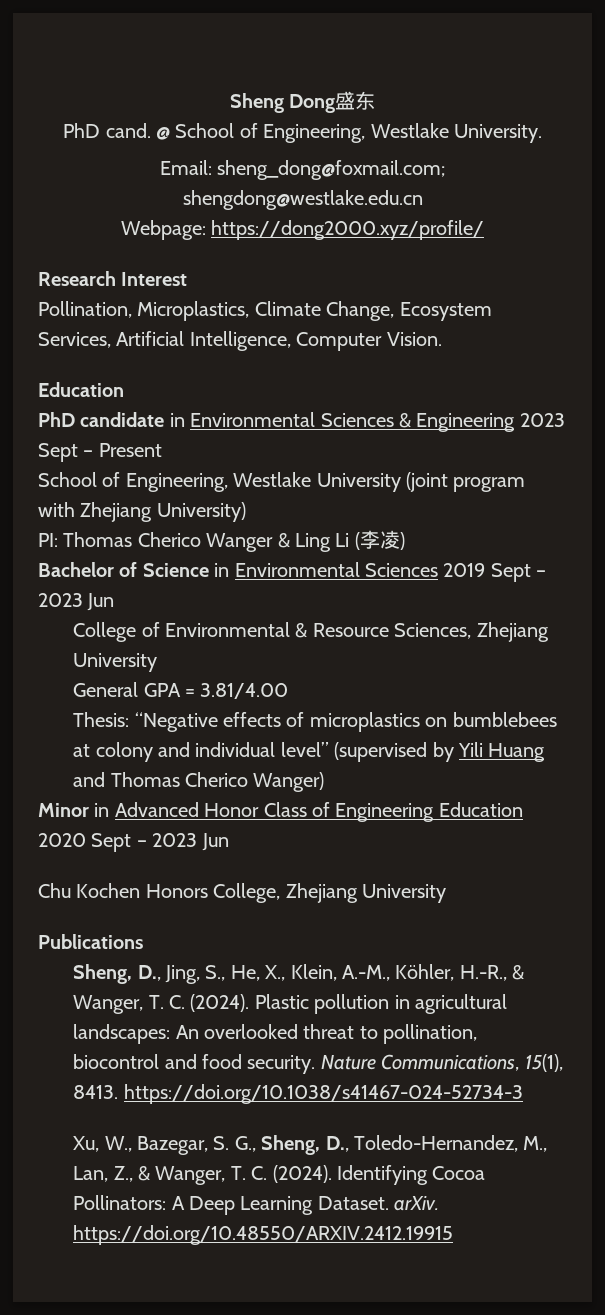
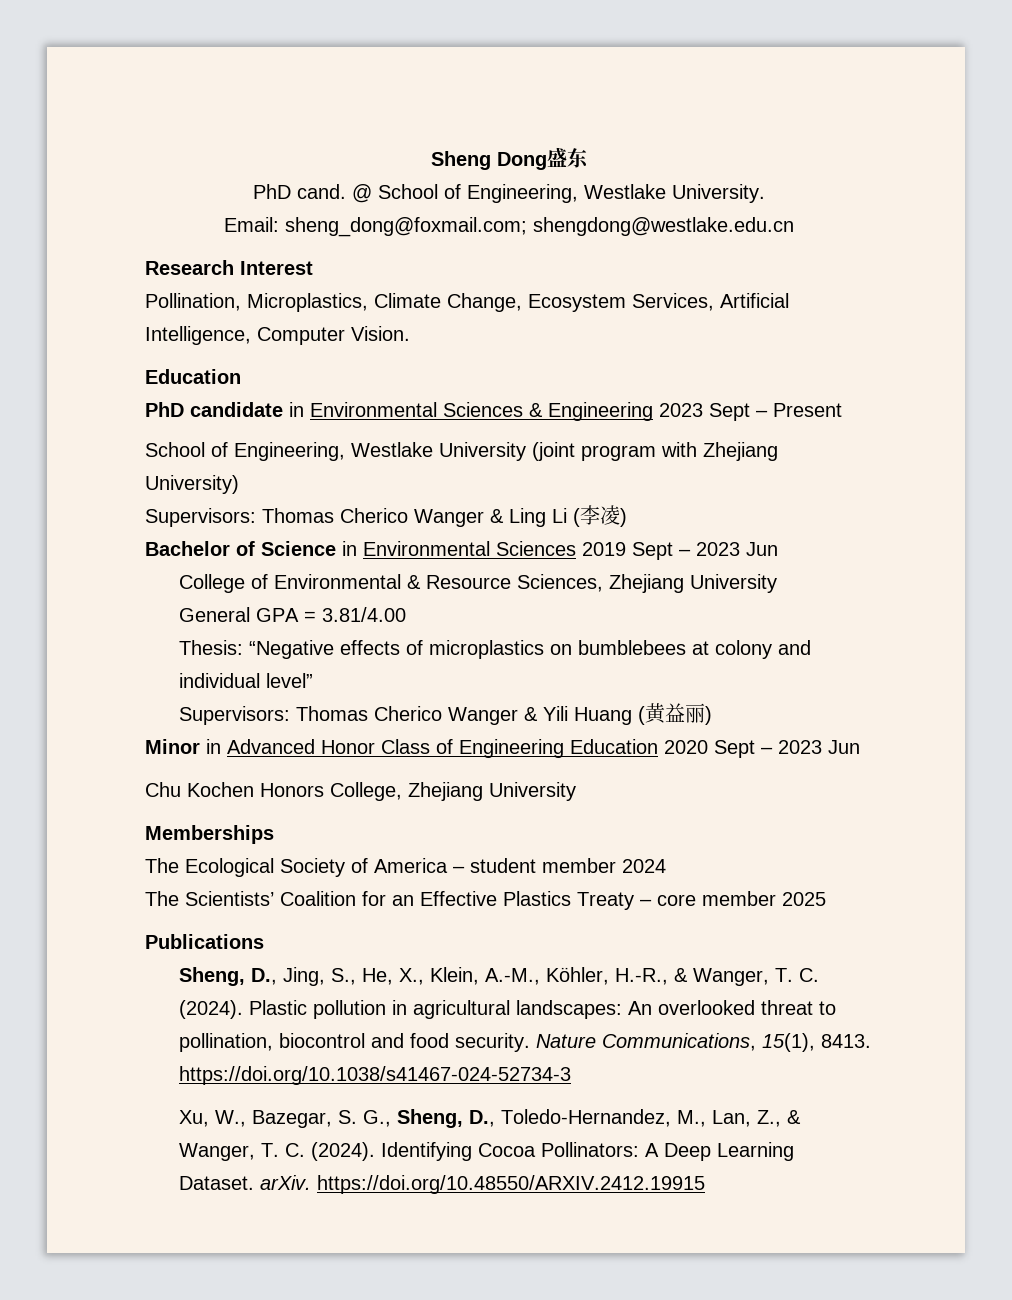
- Webpage: https://dong2000.xyz/profile/
- PI: Thomas Cherico Wanger & Ling Li (李凌)
+ Supervisors: Thomas Cherico Wanger & Ling Li (李凌)
- Thesis: “Negative effects of microplastics on bumblebees at colony and individual level” (supervised by Yili Huang and Thomas Cherico Wanger)
+ Thesis: “Negative effects of microplastics on bumblebees at colony and individual level”
+ Supervisors: Thomas Cherico Wanger & Yili Huang (黄益丽)
+ Memberships
+ The Ecological Society of America – student member 2024
+ The Scientists’ Coalition for an Effective Plastics Treaty – core member 2025

